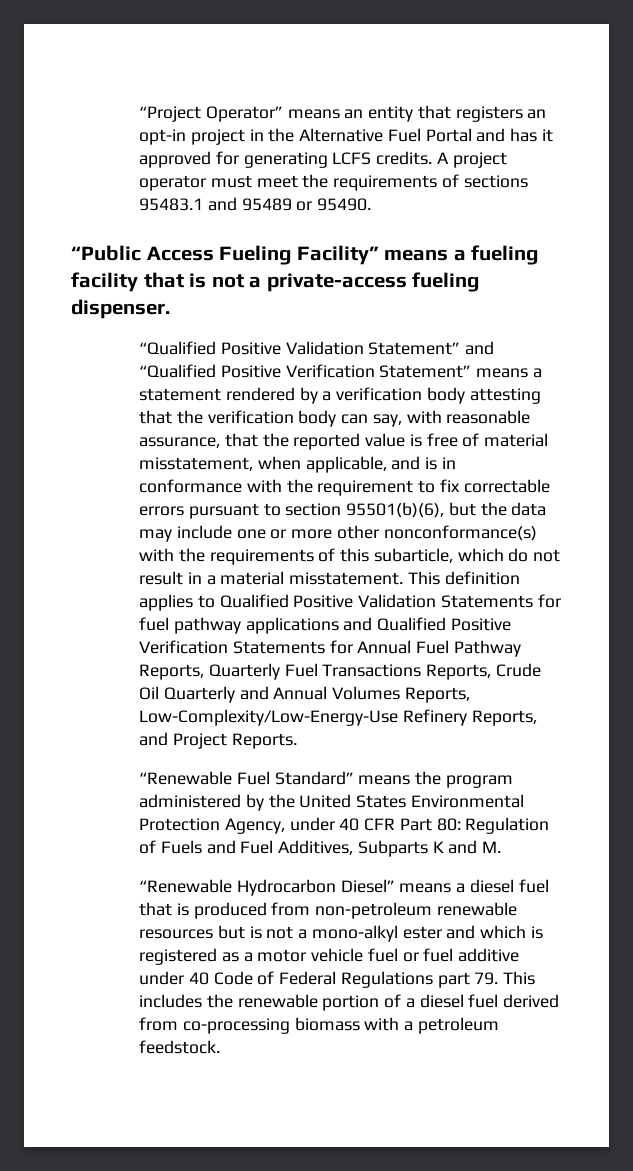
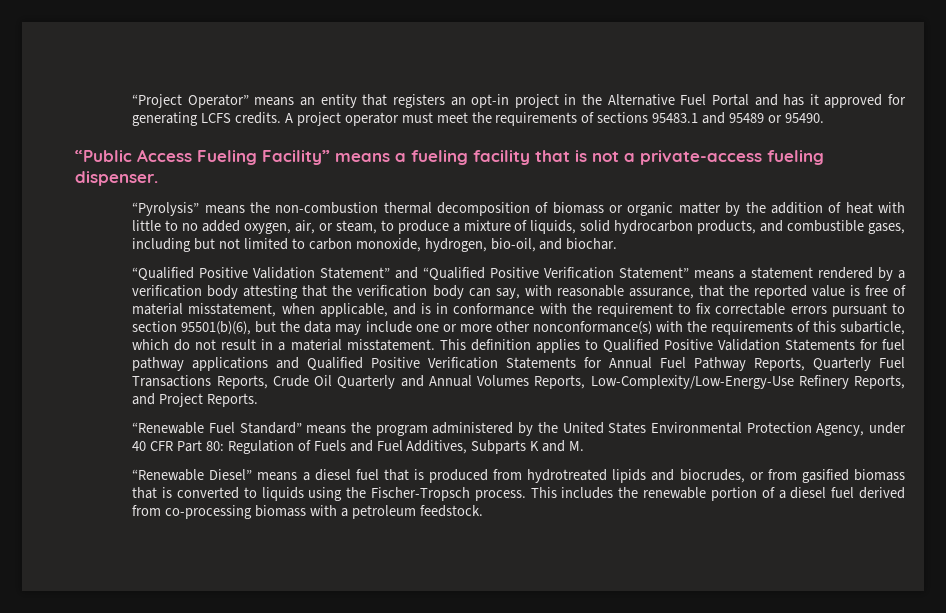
+ “Pyrolysis” means the non-combustion thermal decomposition of biomass or organic matter by the addition of heat with little to no added oxygen, air, or steam, to produce a mixture of liquids, solid hydrocarbon products, and combustible gases, including but not limited to carbon monoxide, hydrogen, bio-oil, and biochar.
- “Renewable Hydrocarbon Diesel” means a diesel fuel that is produced from non-petroleum renewable resources but is not a mono-alkyl ester and which is registered as a motor vehicle fuel or fuel additive under 40 Code of Federal Regulations part 79. This includes the renewable portion of a diesel fuel derived from co-processing biomass with a petroleum feedstock.
+ “Renewable Diesel” means a diesel fuel that is produced from hydrotreated lipids and biocrudes, or from gasified biomass that is converted to liquids using the Fischer-Tropsch process. This includes the renewable portion of a diesel fuel derived from co-processing biomass with a petroleum feedstock.

